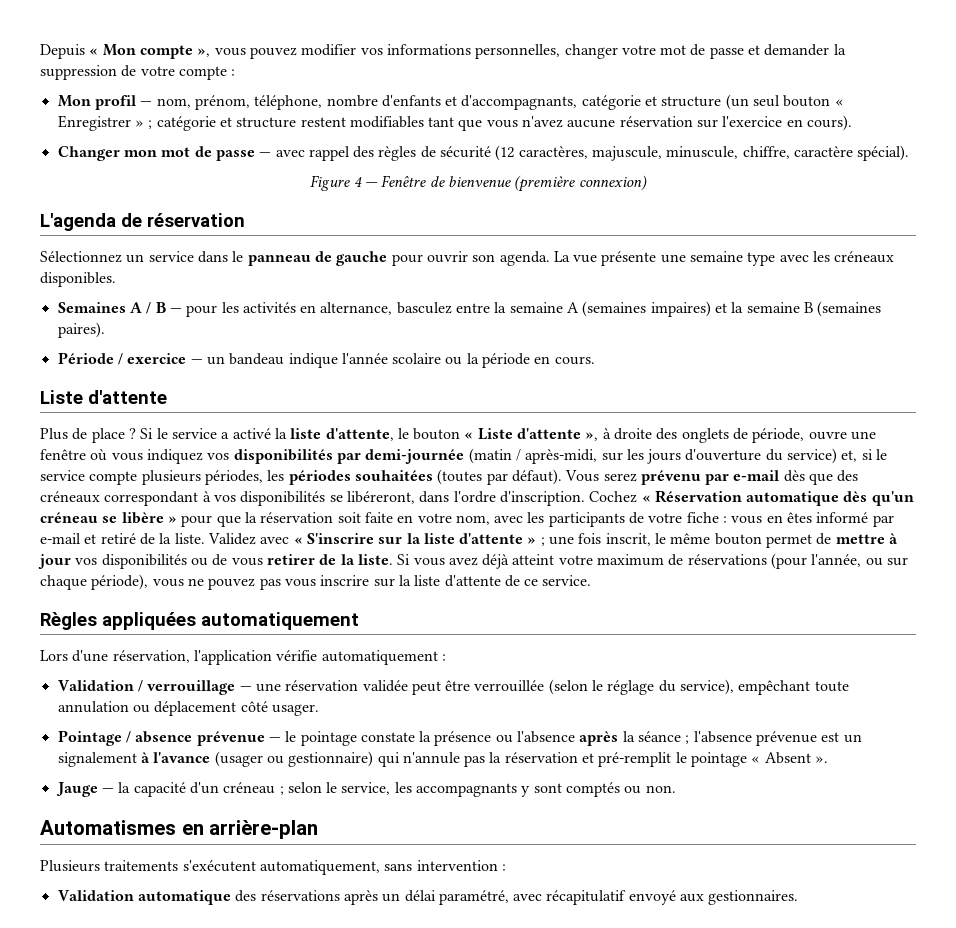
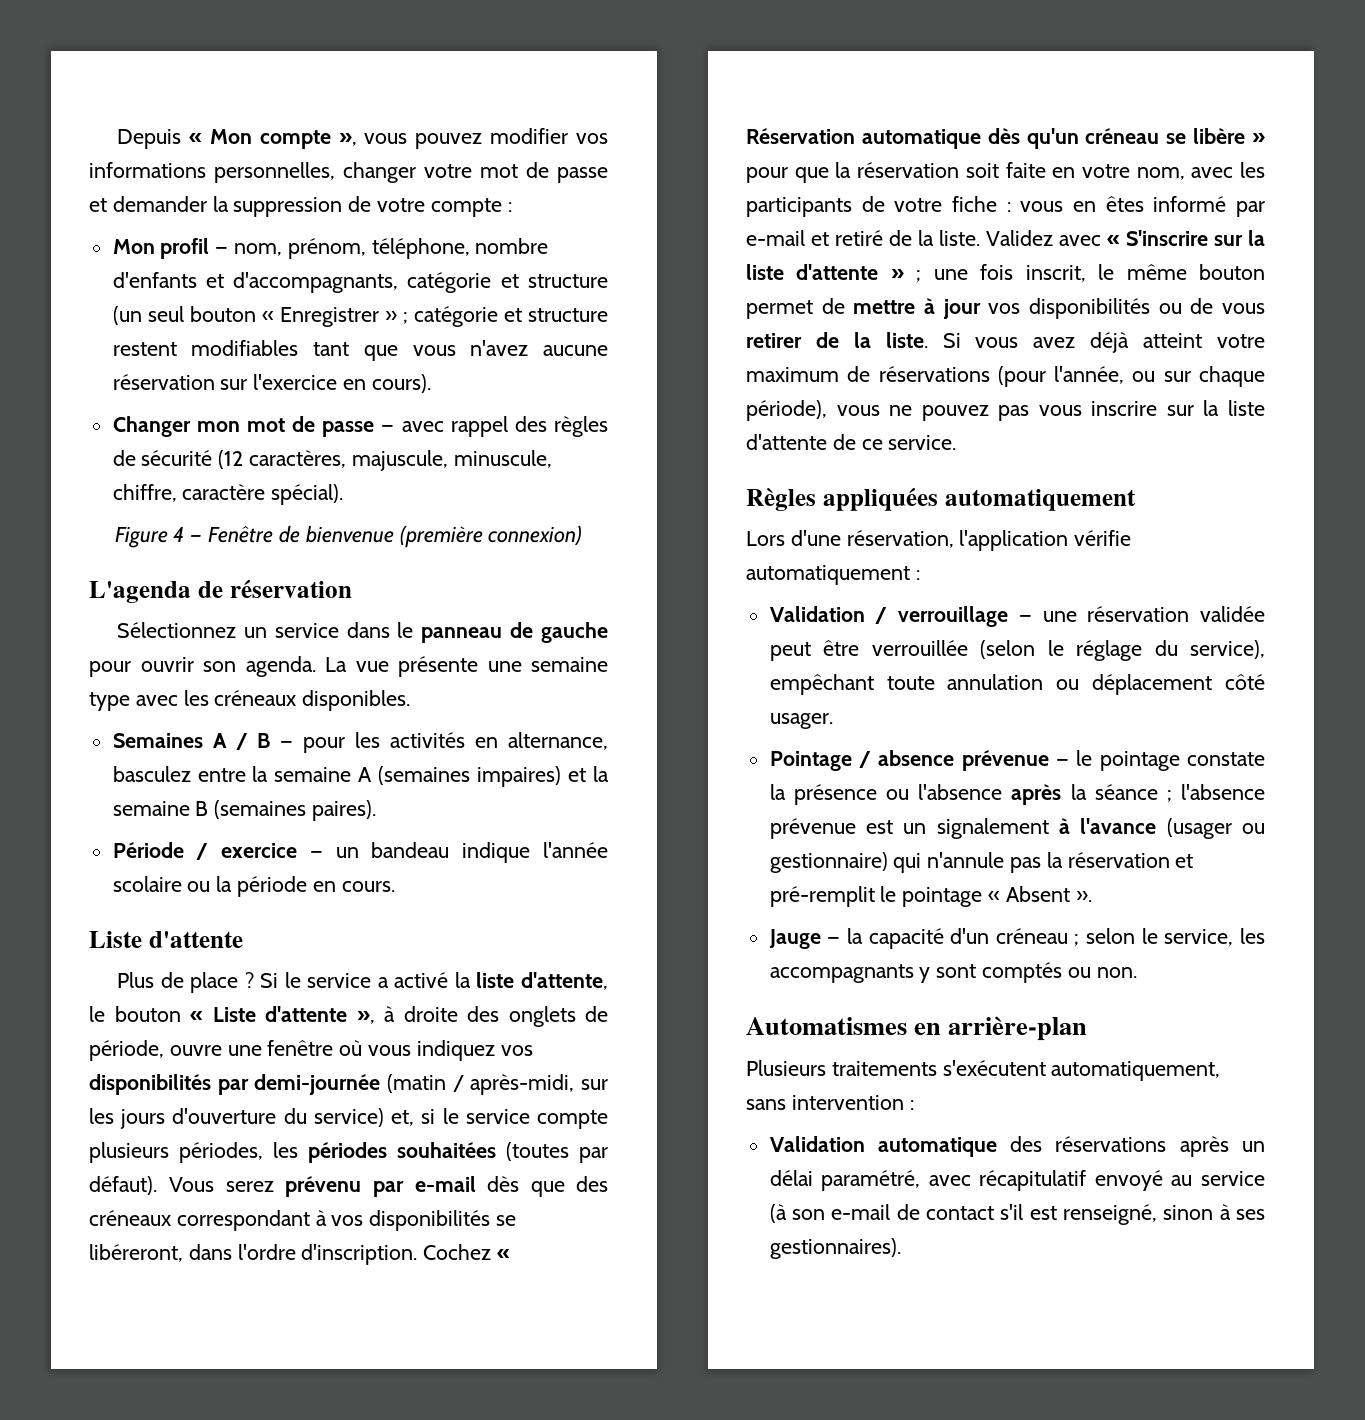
- Validation automatique des réservations après un délai paramétré, avec récapitulatif envoyé aux gestionnaires.
+ Validation automatique des réservations après un délai paramétré, avec récapitulatif envoyé au service (à son e-mail de contact s'il est renseigné, sinon à ses gestionnaires).

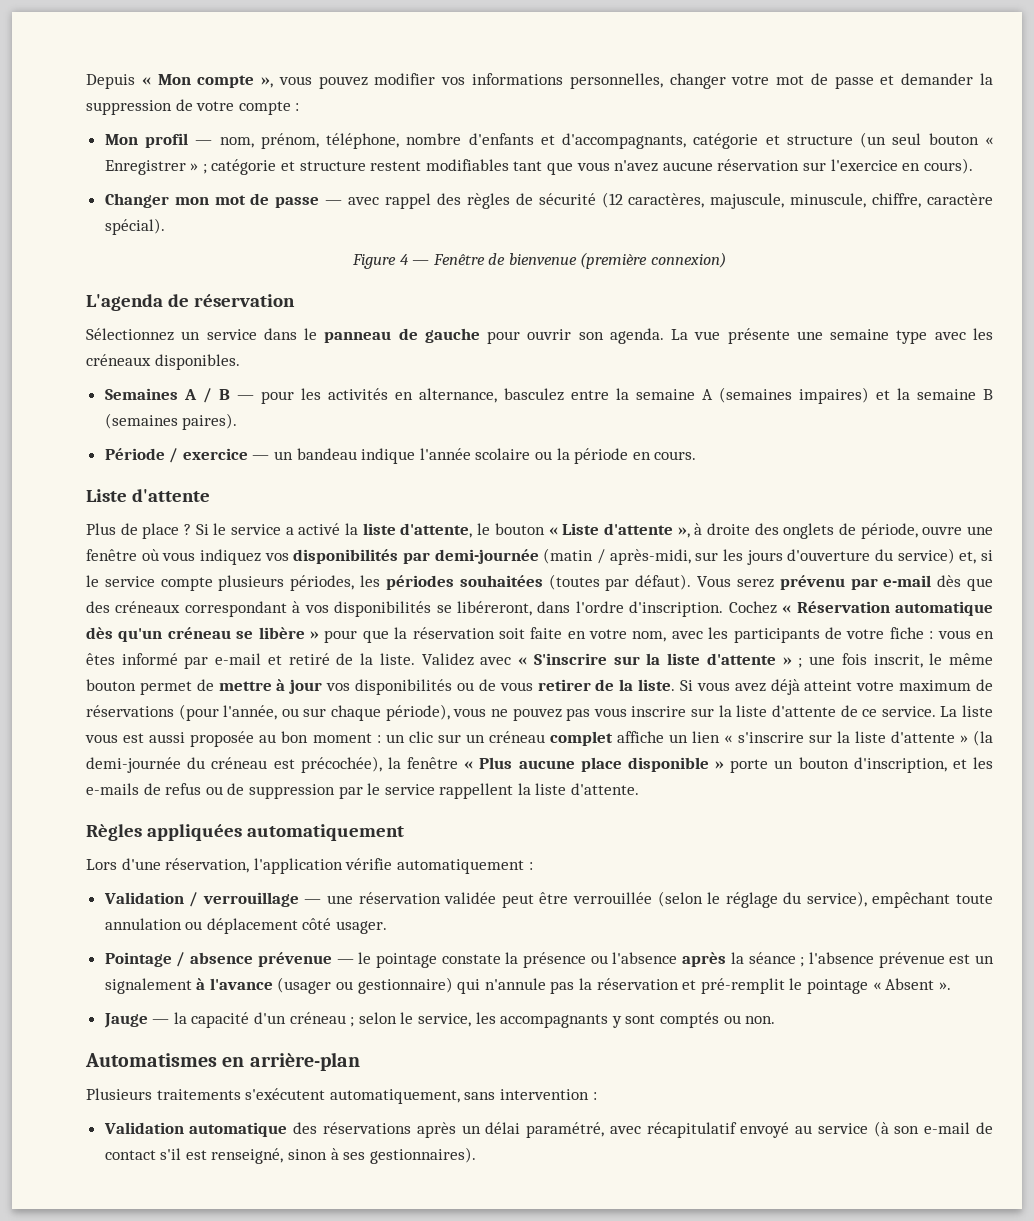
+ La liste vous est aussi proposée au bon moment : un clic sur un créneau complet affiche un lien « s'inscrire sur la liste d'attente » (la demi-journée du créneau est précochée), la fenêtre « Plus aucune place disponible » porte un bouton d'inscription, et les e-mails de refus ou de suppression par le service rappellent la liste d'attente.

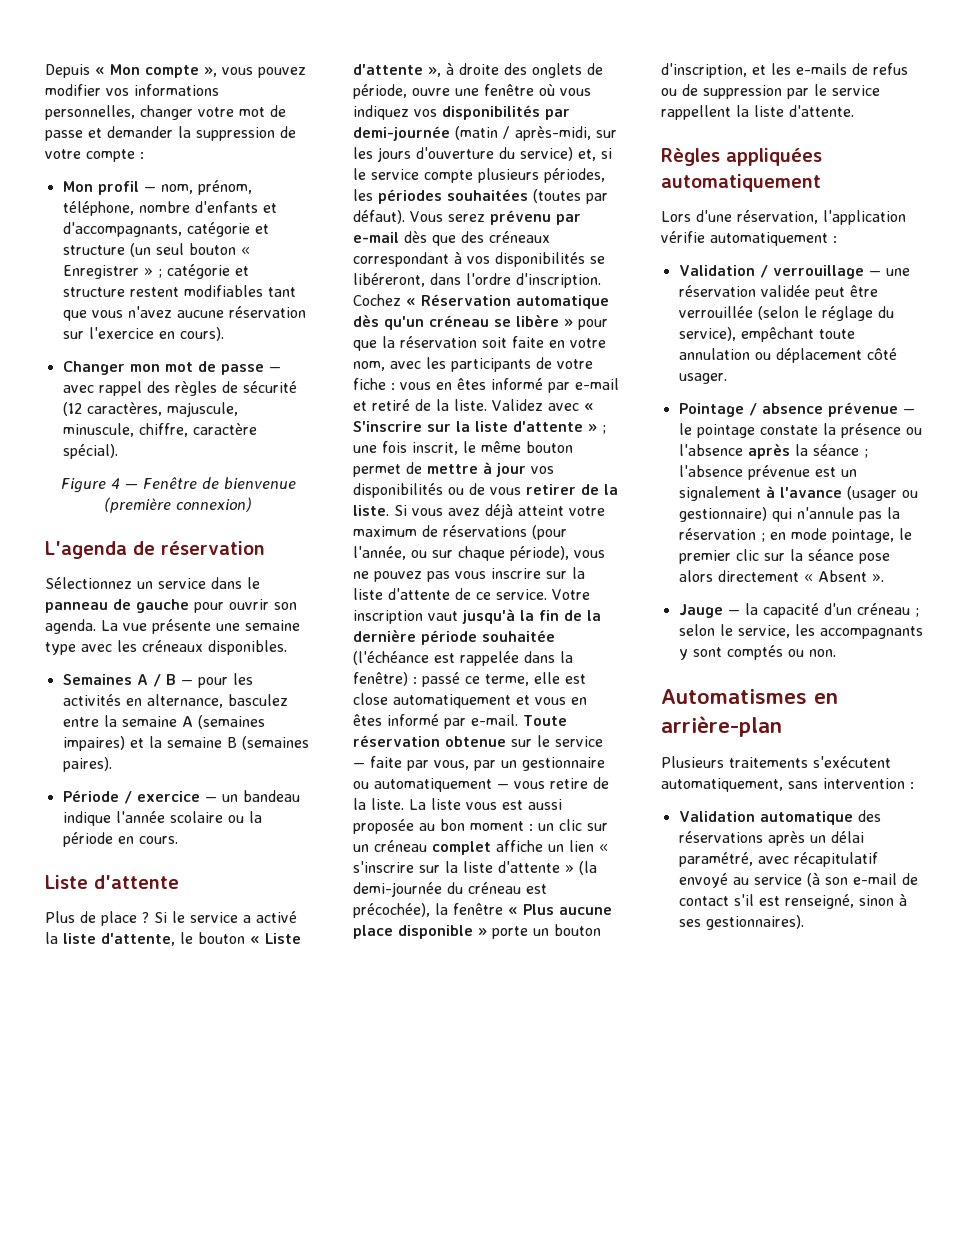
+ Votre inscription vaut jusqu'à la fin de la dernière période souhaitée (l'échéance est rappelée dans la fenêtre) : passé ce terme, elle est close automatiquement et vous en êtes informé par e-mail. Toute réservation obtenue sur le service — faite par vous, par un gestionnaire ou automatiquement — vous retire de la liste.
- Pointage / absence prévenue — le pointage constate la présence ou l'absence après la séance ; l'absence prévenue est un signalement à l'avance (usager ou gestionnaire) qui n'annule pas la réservation et pré-remplit le pointage « Absent ».
+ Pointage / absence prévenue — le pointage constate la présence ou l'absence après la séance ; l'absence prévenue est un signalement à l'avance (usager ou gestionnaire) qui n'annule pas la réservation ; en mode pointage, le premier clic sur la séance pose alors directement « Absent ».

